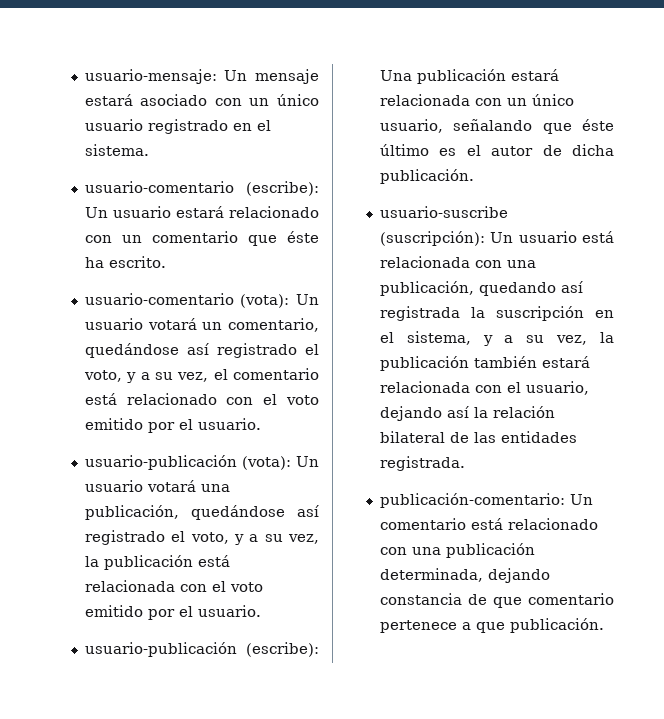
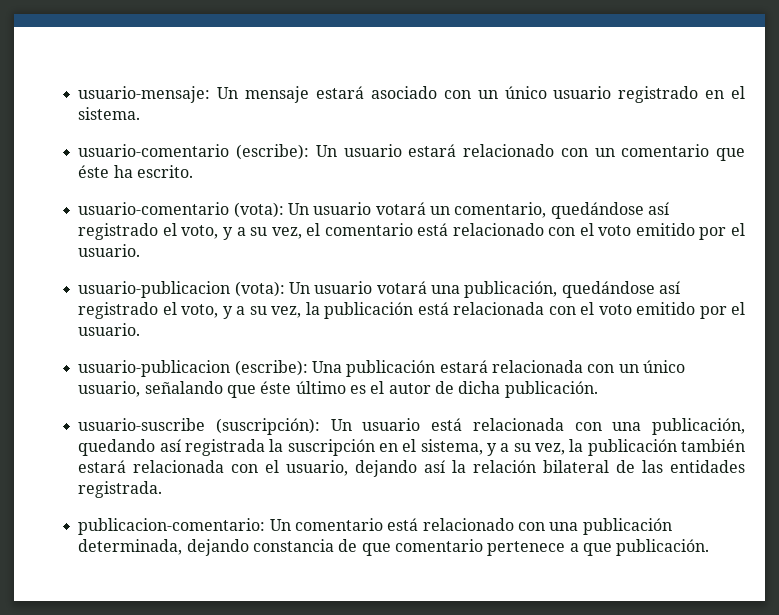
- usuario-publicación (vota): Un usuario votará una publicación, quedándose así registrado el voto, y a su vez, la publicación está relacionada con el voto emitido por el usuario.
+ usuario-publicacion (vota): Un usuario votará una publicación, quedándose así registrado el voto, y a su vez, la publicación está relacionada con el voto emitido por el usuario.
- usuario-publicación (escribe): Una publicación estará relacionada con un único usuario, señalando que éste último es el autor de dicha publicación.
+ usuario-publicacion (escribe): Una publicación estará relacionada con un único usuario, señalando que éste último es el autor de dicha publicación.
- publicación-comentario: Un comentario está relacionado con una publicación determinada, dejando constancia de que comentario pertenece a que publicación.
+ publicacion-comentario: Un comentario está relacionado con una publicación determinada, dejando constancia de que comentario pertenece a que publicación.

